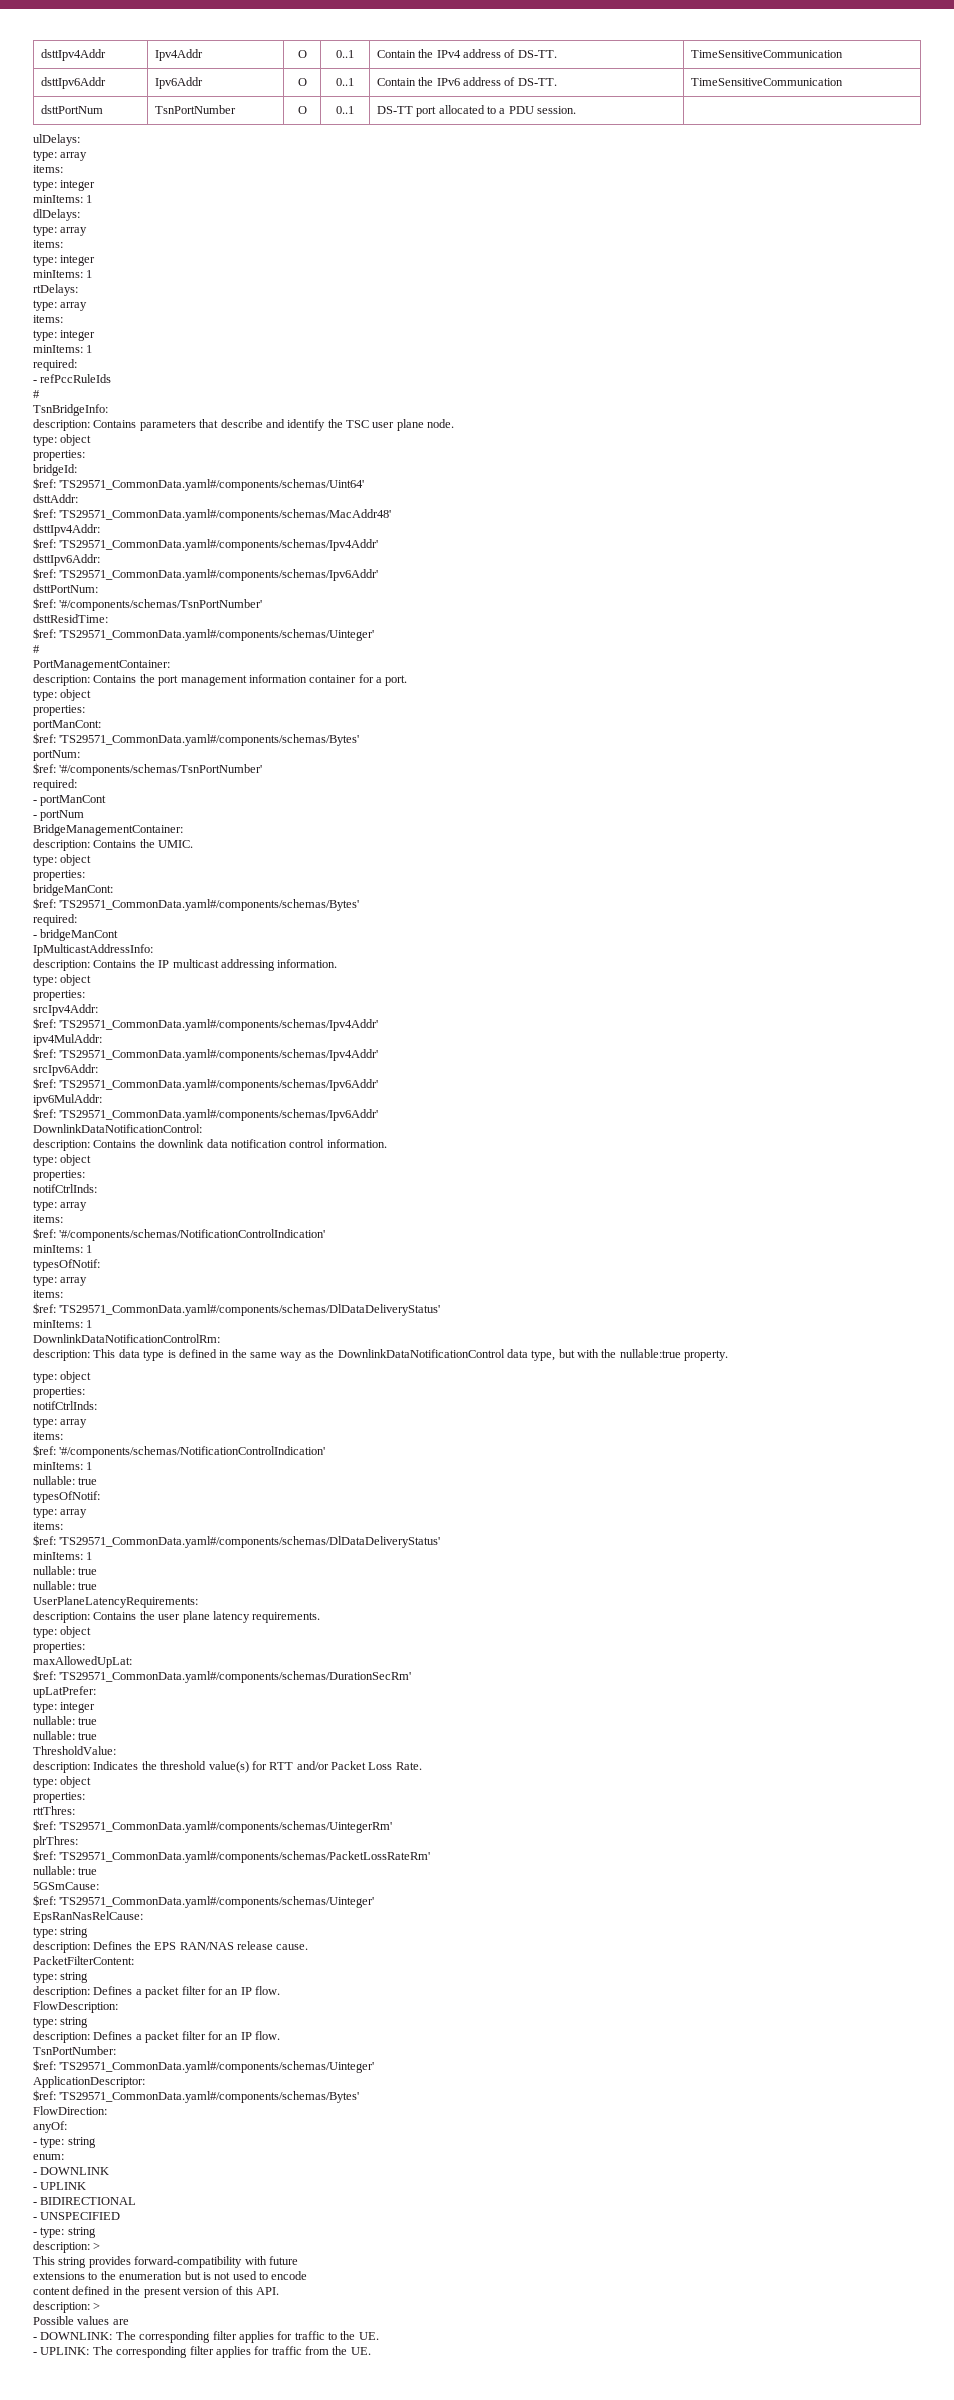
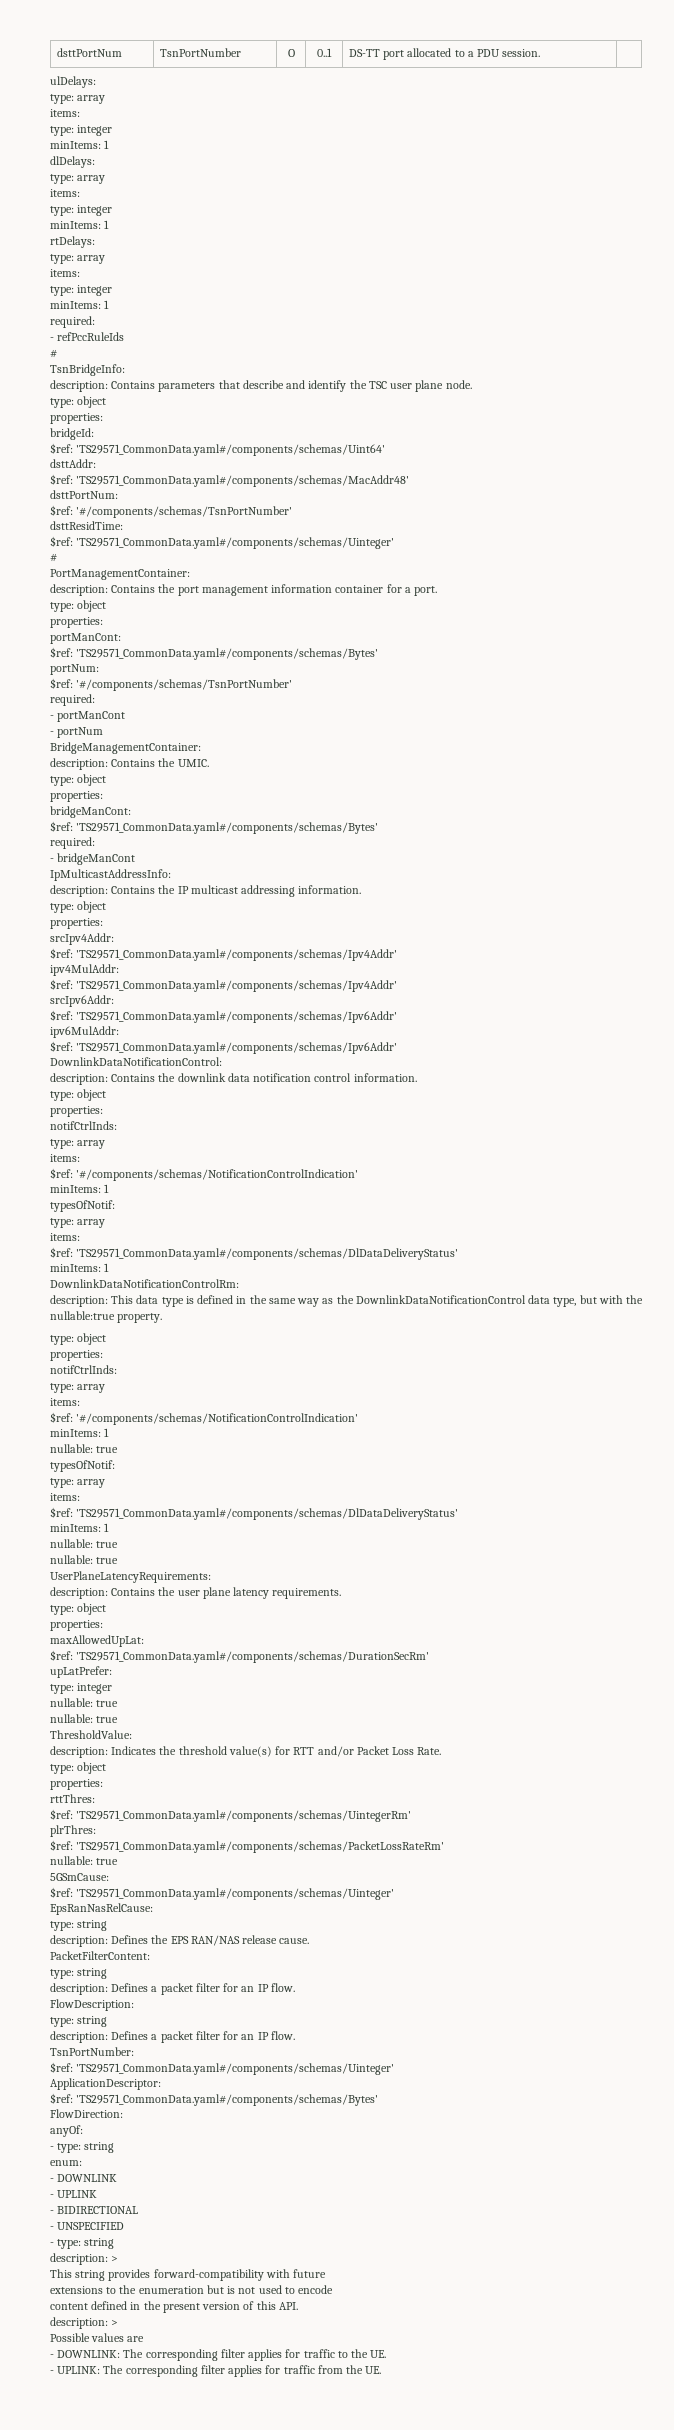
- dsttIpv4Addr | Ipv4Addr | O | 0..1 | Contain the IPv4 address of DS-TT. | TimeSensitiveCommunication
- dsttIpv6Addr | Ipv6Addr | O | 0..1 | Contain the IPv6 address of DS-TT. | TimeSensitiveCommunication
- dsttIpv4Addr:
- $ref: 'TS29571_CommonData.yaml#/components/schemas/Ipv4Addr'
- dsttIpv6Addr:
- $ref: 'TS29571_CommonData.yaml#/components/schemas/Ipv6Addr'

